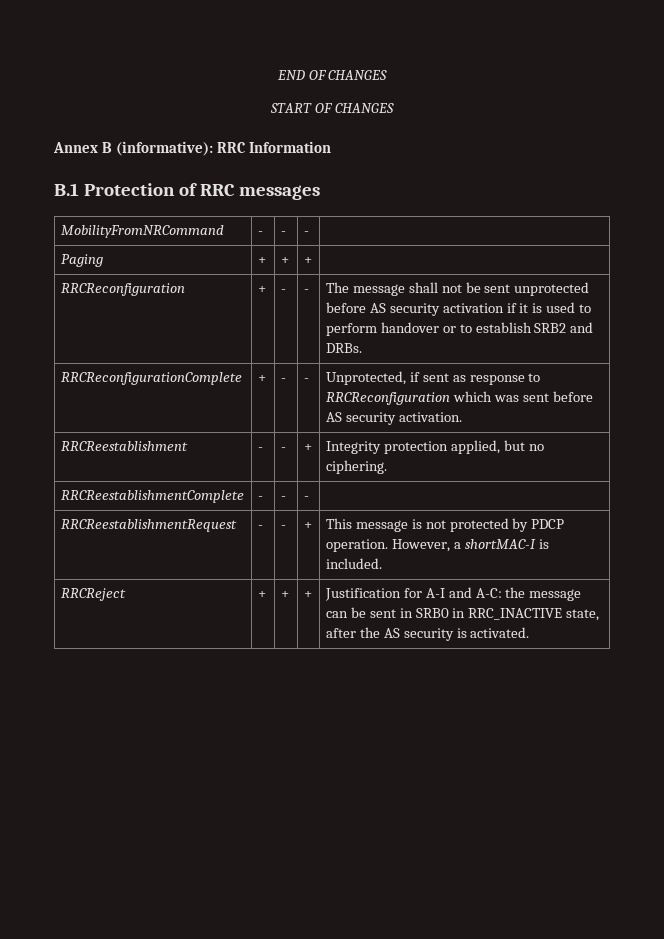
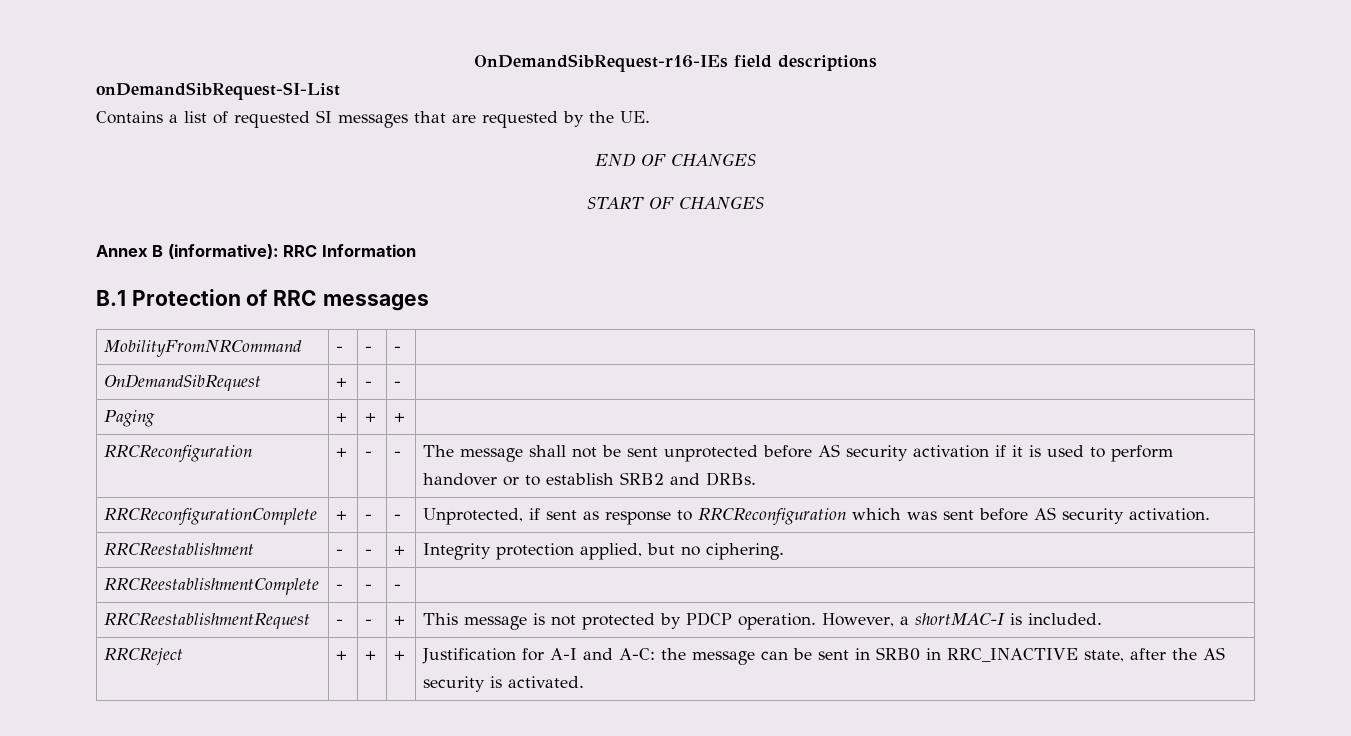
+ OnDemandSibRequest-r16-IEs field descriptions
+ onDemandSibRequest-SI-List
+ Contains a list of requested SI messages that are requested by the UE.
+ OnDemandSibRequest | + | - | - |

